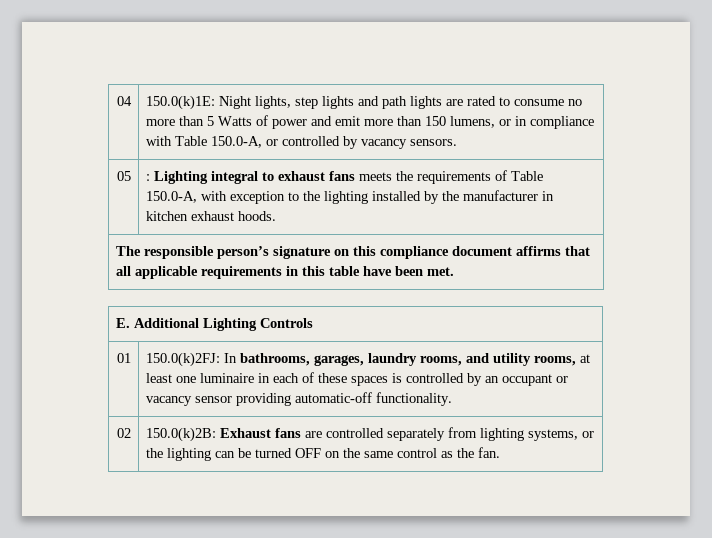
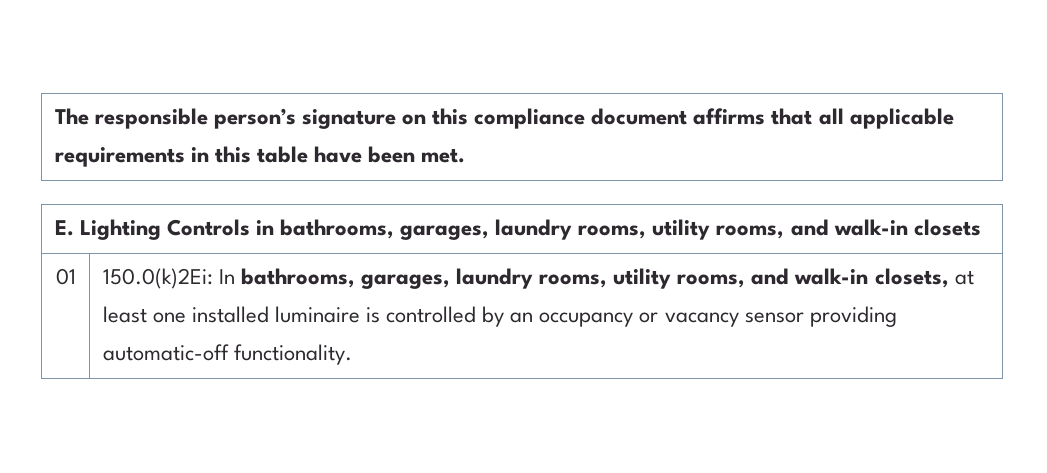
- 04 | 150.0(k)1E: Night lights, step lights and path lights are rated to consume no more than 5 Watts of power and emit more than 150 lumens, or in compliance with Table 150.0-A, or controlled by vacancy sensors.
- 05 | : Lighting integral to exhaust fans meets the requirements of Table 150.0-A, with exception to the lighting installed by the manufacturer in kitchen exhaust hoods.
- E. Additional Lighting Controls
+ E. Lighting Controls in bathrooms, garages, laundry rooms, utility rooms, and walk-in closets
- 01 | 150.0(k)2FJ: In bathrooms, garages, laundry rooms, and utility rooms, at least one luminaire in each of these spaces is controlled by an occupant or vacancy sensor providing automatic-off functionality.
+ 01 | 150.0(k)2Ei: In bathrooms, garages, laundry rooms, utility rooms, and walk-in closets, at least one installed luminaire is controlled by an occupancy or vacancy sensor providing automatic-off functionality.
- 02 | 150.0(k)2B: Exhaust fans are controlled separately from lighting systems, or the lighting can be turned OFF on the same control as the fan.

